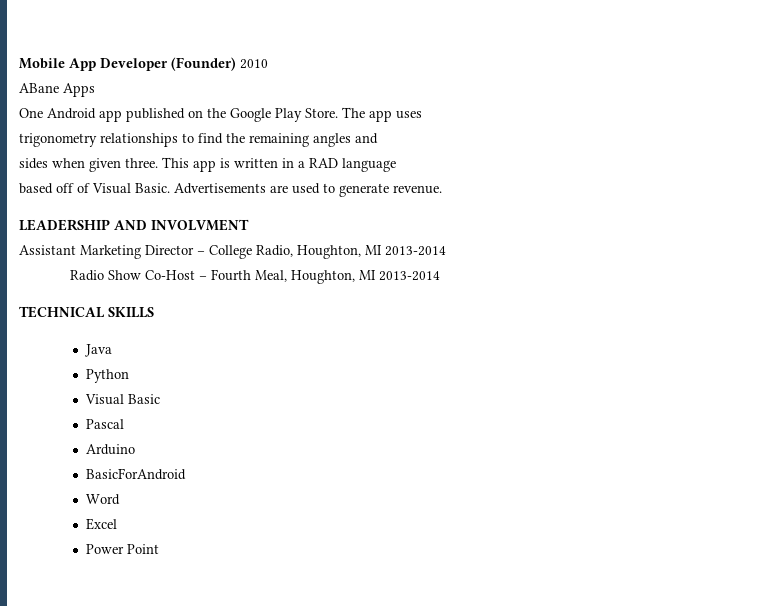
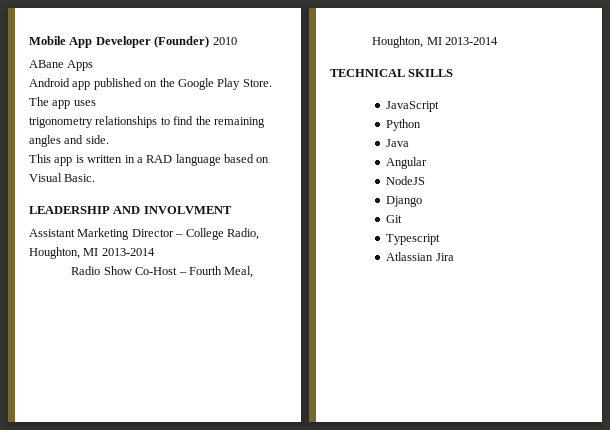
- One Android app published on the Google Play Store.
+ Android app published on the Google Play Store.
- trigonometry relationships to find the remaining angles and
- sides when given three. This app is written in a RAD language
- based off of Visual Basic. Advertisements are used to generate revenue.
+ trigonometry relationships to find the remaining angles and side.
+ This app is written in a RAD language based on Visual Basic.
- Java
+ JavaScript
- Visual Basic
- Pascal
- Arduino
- BasicForAndroid
- Word
- Excel
- Power Point
+ Java
+ Angular
+ NodeJS
+ Django
+ Git
+ Typescript
+ Atlassian Jira

